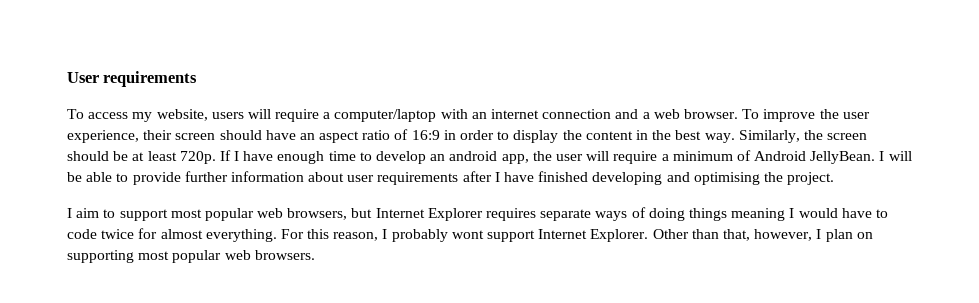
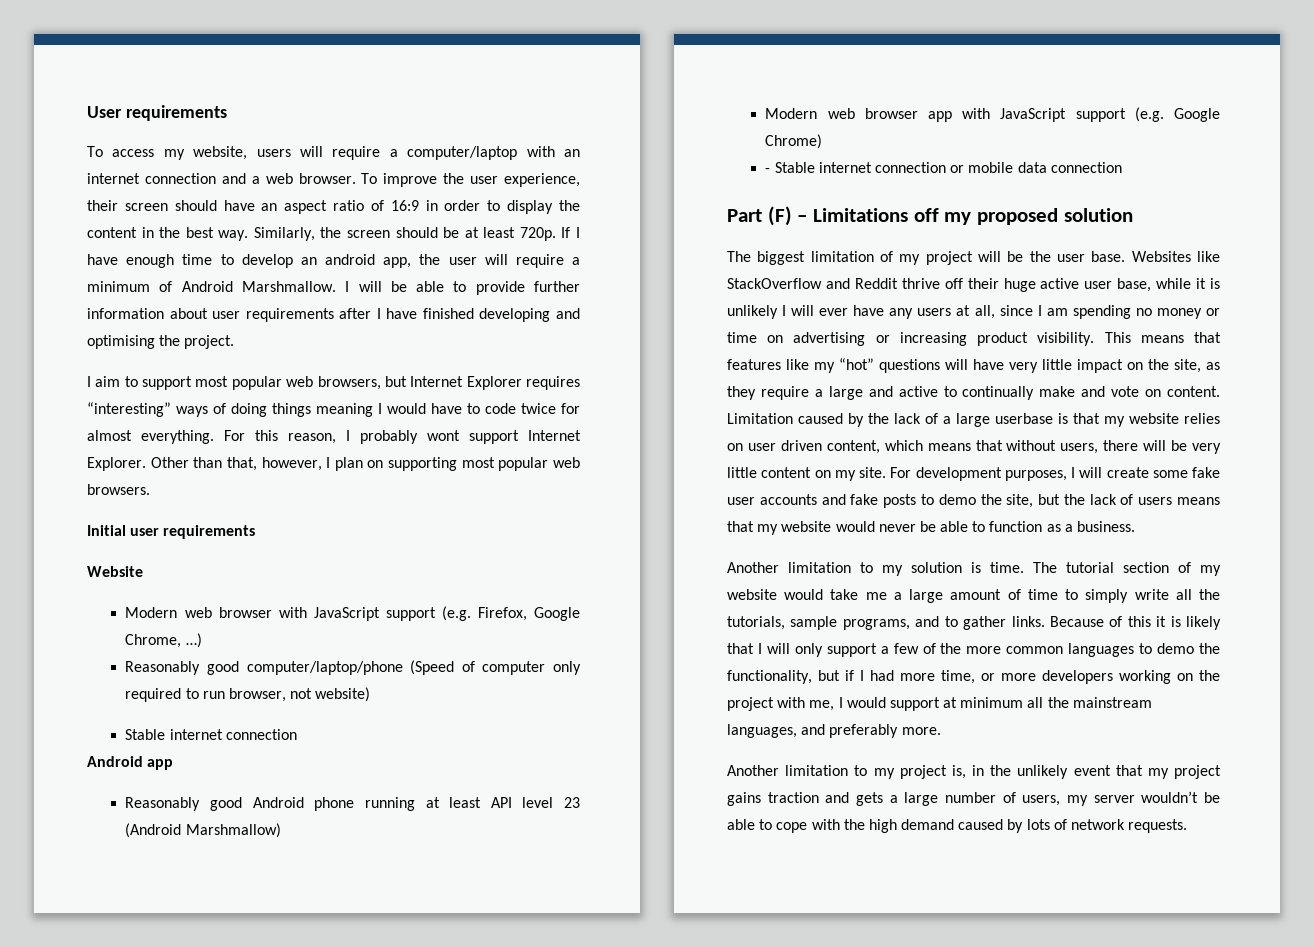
- If I have enough time to develop an android app, the user will require a minimum of Android JellyBean.
+ If I have enough time to develop an android app, the user will require a minimum of Android Marshmallow.
- I aim to support most popular web browsers, but Internet Explorer requires separate ways of doing things meaning I would have to code twice for almost everything.
+ I aim to support most popular web browsers, but Internet Explorer requires “interesting” ways of doing things meaning I would have to code twice for almost everything.
+ Initial user requirements
+ Website
+ Modern web browser with JavaScript support (e.g. Firefox, Google Chrome, …)
+ Reasonably good computer/laptop/phone (Speed of computer only required to run browser, not website)
+ Stable internet connection
+ Android app
+ Reasonably good Android phone running at least API level 23 (Android Marshmallow)
+ Modern web browser app with JavaScript support (e.g. Google Chrome)
+ - Stable internet connection or mobile data connection
+ Part (F) – Limitations off my proposed solution
+ The biggest limitation of my project will be the user base. Websites like StackOverflow and Reddit thrive off their huge active user base, while it is unlikely I will ever have any users at all, since I am spending no money or time on advertising or increasing product visibility. This means that features like my “hot” questions will have very little impact on the site, as they require a large and active to continually make and vote on content. Limitation caused by the lack of a large userbase is that my website relies on user driven content, which means that without users, there will be very little content on my site. For development purposes, I will create some fake user accounts and fake posts to demo the site, but the lack of users means that my website would never be able to function as a business.
+ Another limitation to my solution is time. The tutorial section of my website would take me a large amount of time to simply write all the tutorials, sample programs, and to gather links. Because of this it is likely that I will only support a few of the more common languages to demo the functionality, but if I had more time, or more developers working on the project with me, I would support at minimum all the mainstream languages, and preferably more.
+ Another limitation to my project is, in the unlikely event that my project gains traction and gets a large number of users, my server wouldn’t be able to cope with the high demand caused by lots of network requests.

